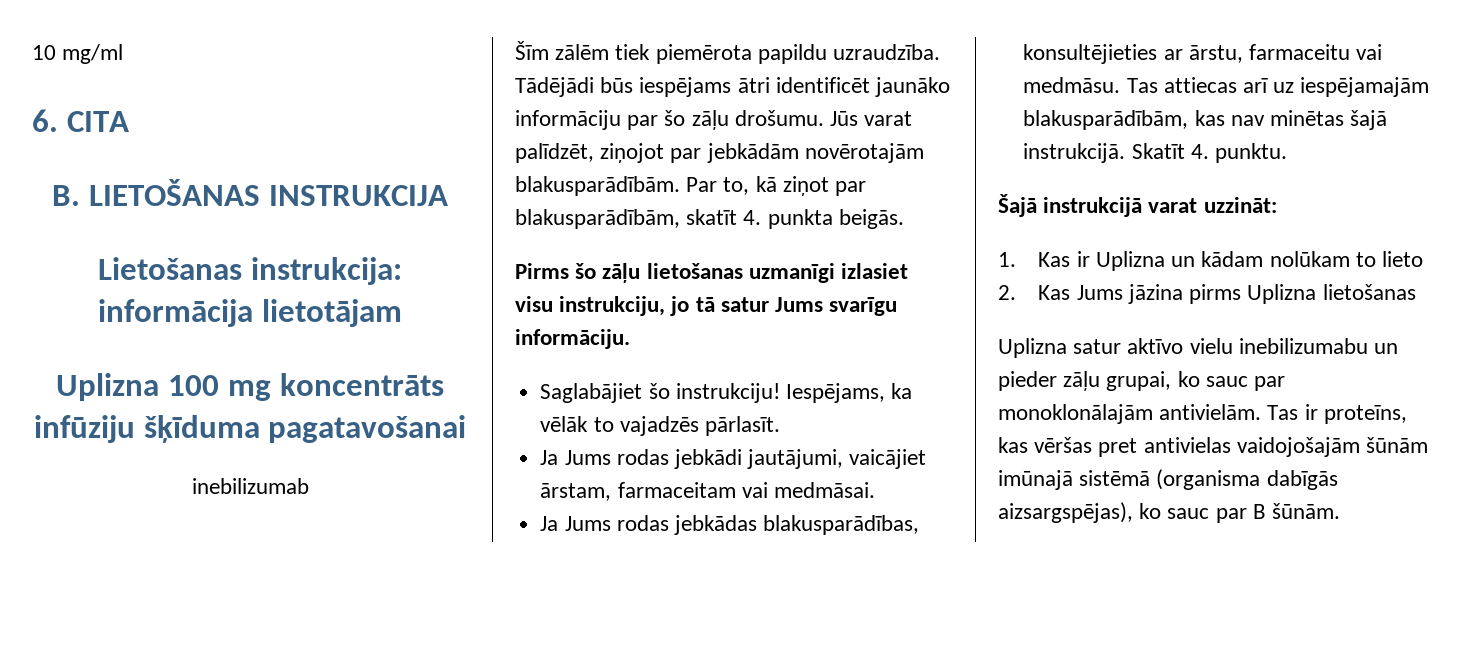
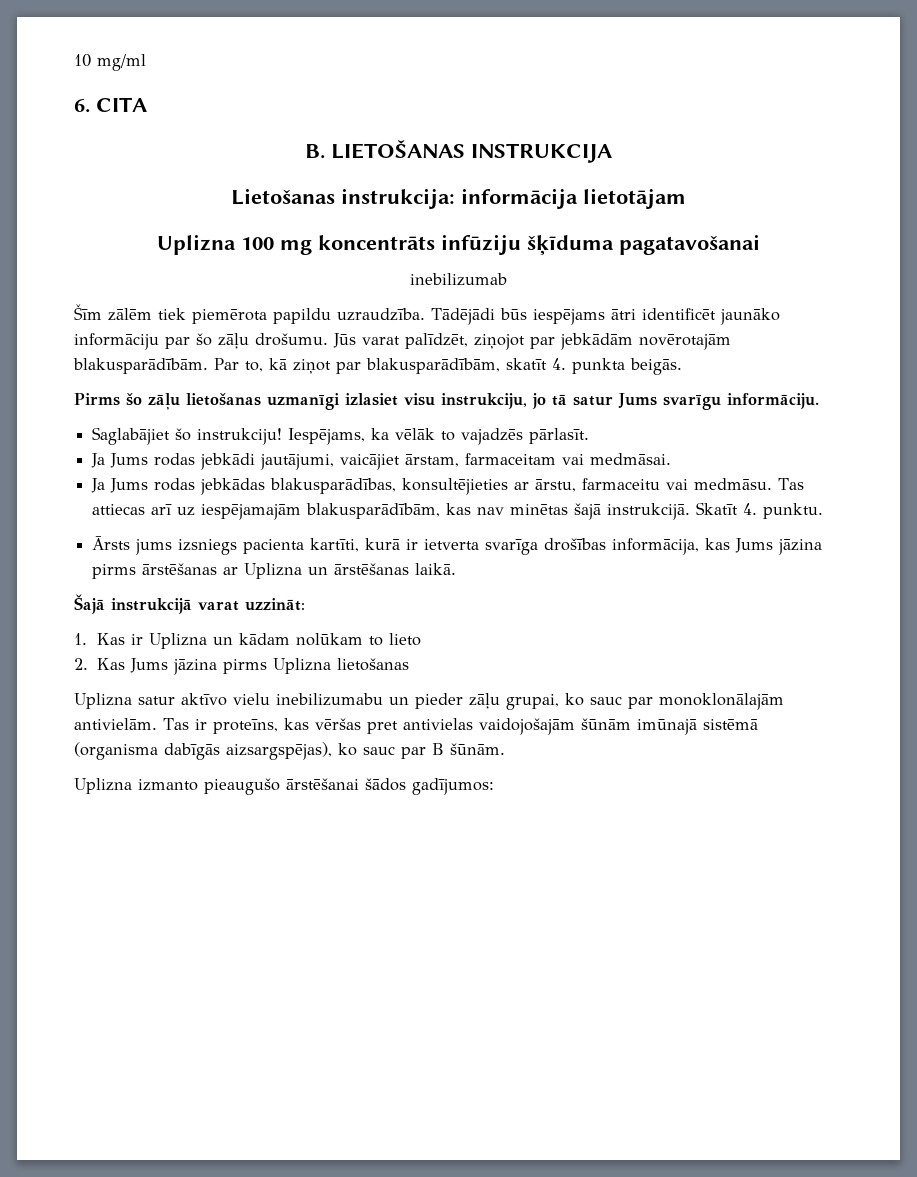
+ Ārsts jums izsniegs pacienta kartīti, kurā ir ietverta svarīga drošības informācija, kas Jums jāzina pirms ārstēšanas ar Uplizna un ārstēšanas laikā.
+ Uplizna izmanto pieaugušo ārstēšanai šādos gadījumos:

